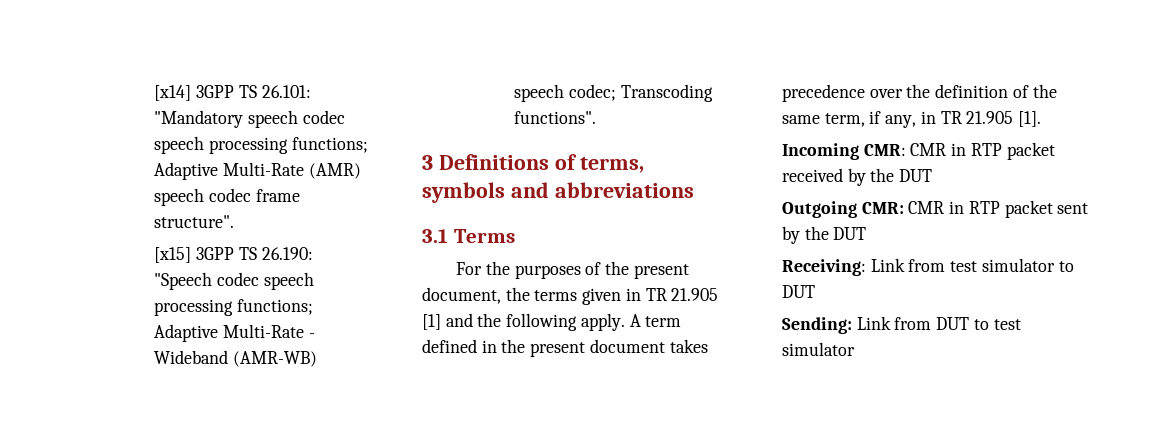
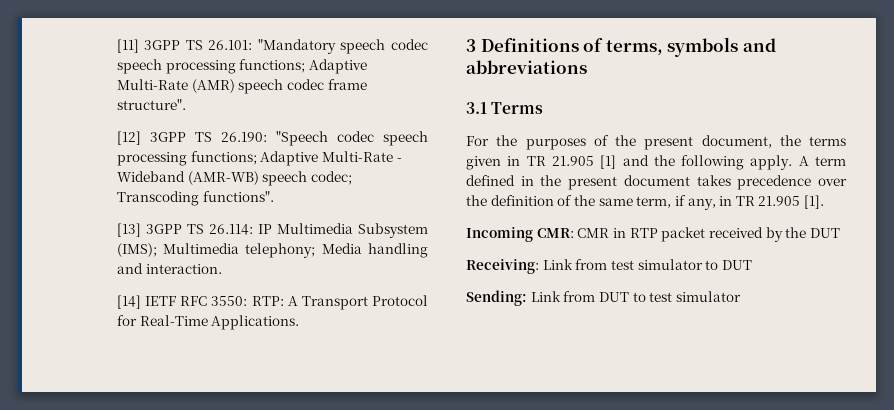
- [x14] 3GPP TS 26.101: "Mandatory speech codec speech processing functions; Adaptive Multi-Rate (AMR) speech codec frame structure".
+ [11] 3GPP TS 26.101: "Mandatory speech codec speech processing functions; Adaptive Multi-Rate (AMR) speech codec frame structure".
- [x15] 3GPP TS 26.190: "Speech codec speech processing functions; Adaptive Multi-Rate - Wideband (AMR-WB) speech codec; Transcoding functions".
+ [12] 3GPP TS 26.190: "Speech codec speech processing functions; Adaptive Multi-Rate - Wideband (AMR-WB) speech codec; Transcoding functions".
+ [13] 3GPP TS 26.114: IP Multimedia Subsystem (IMS); Multimedia telephony; Media handling and interaction.
+ [14] IETF RFC 3550: RTP: A Transport Protocol for Real-Time Applications.
- Outgoing CMR: CMR in RTP packet sent by the DUT

